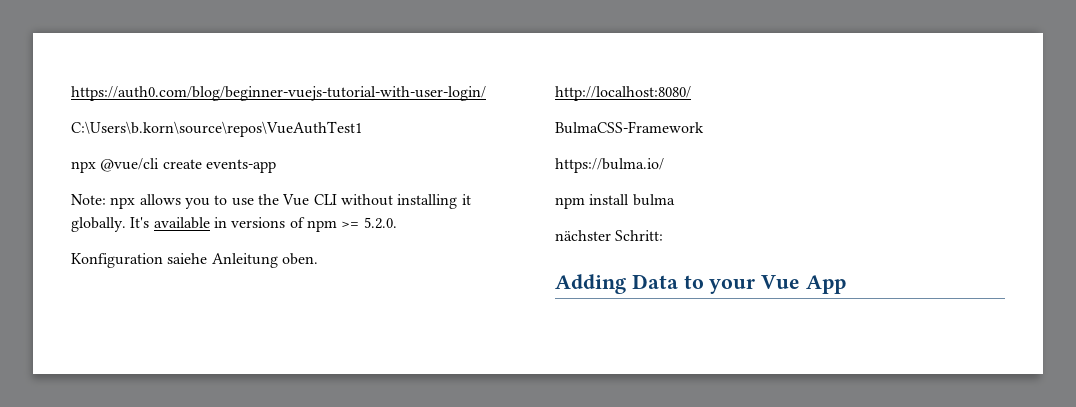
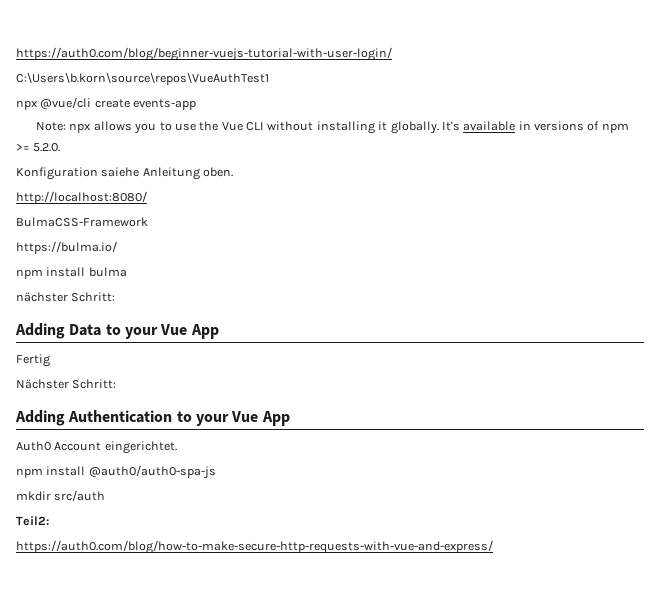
+ Fertig
+ Nächster Schritt:
+ Adding Authentication to your Vue App
+ Auth0 Account eingerichtet.
+ npm install @auth0/auth0-spa-js
+ mkdir src/auth
+ Teil2:
+ https://auth0.com/blog/how-to-make-secure-http-requests-with-vue-and-express/

